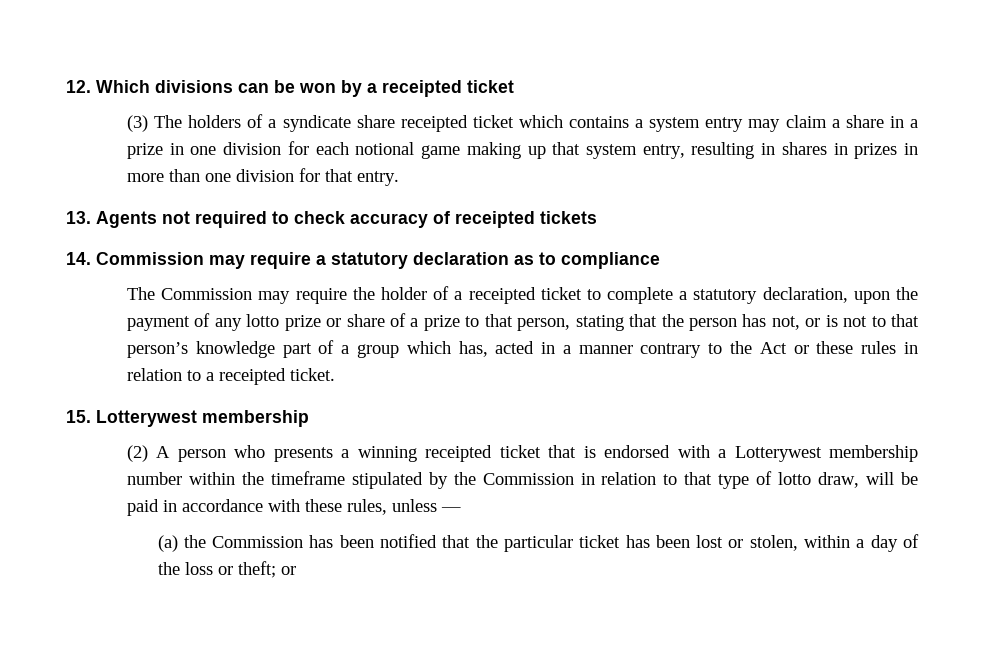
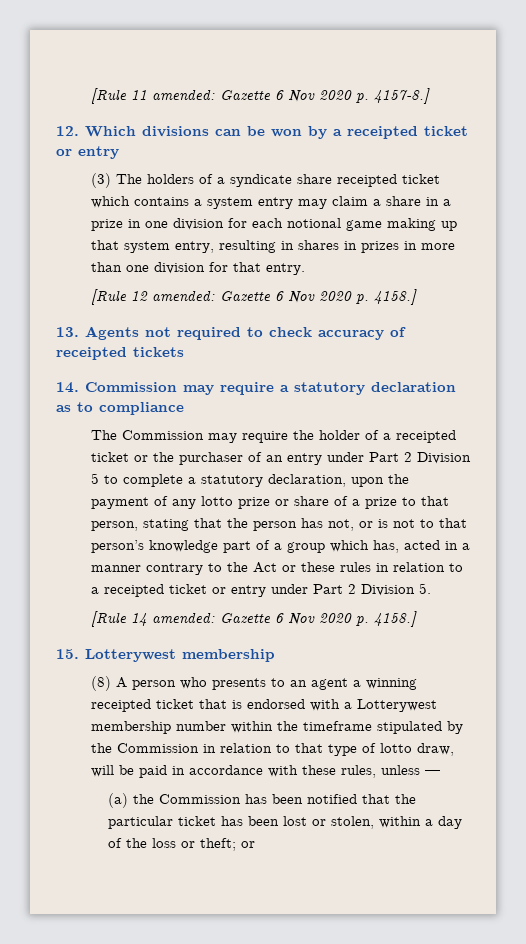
+ [Rule 11 amended: Gazette 6 Nov 2020 p. 4157-8.]
- 12. Which divisions can be won by a receipted ticket
+ 12. Which divisions can be won by a receipted ticket or entry
+ [Rule 12 amended: Gazette 6 Nov 2020 p. 4158.]
- The Commission may require the holder of a receipted ticket to complete a statutory declaration, upon the payment of any lotto prize or share of a prize to that person, stating that the person has not, or is not to that person’s knowledge part of a group which has, acted in a manner contrary to the Act or these rules in relation to a receipted ticket.
+ The Commission may require the holder of a receipted ticket or the purchaser of an entry under Part 2 Division 5 to complete a statutory declaration, upon the payment of any lotto prize or share of a prize to that person, stating that the person has not, or is not to that person’s knowledge part of a group which has, acted in a manner contrary to the Act or these rules in relation to a receipted ticket or entry under Part 2 Division 5.
+ [Rule 14 amended: Gazette 6 Nov 2020 p. 4158.]
- (2) A person who presents a winning receipted ticket that is endorsed with a Lotterywest membership number within the timeframe stipulated by the Commission in relation to that type of lotto draw, will be paid in accordance with these rules, unless —
+ (8) A person who presents to an agent a winning receipted ticket that is endorsed with a Lotterywest membership number within the timeframe stipulated by the Commission in relation to that type of lotto draw, will be paid in accordance with these rules, unless —

